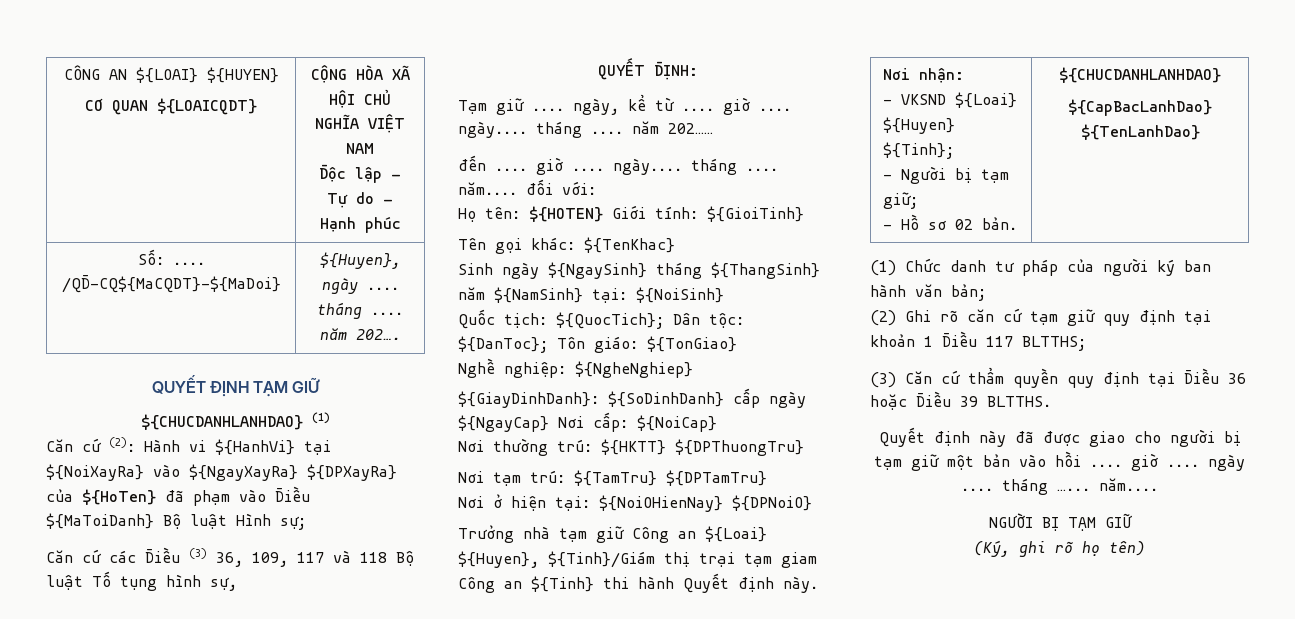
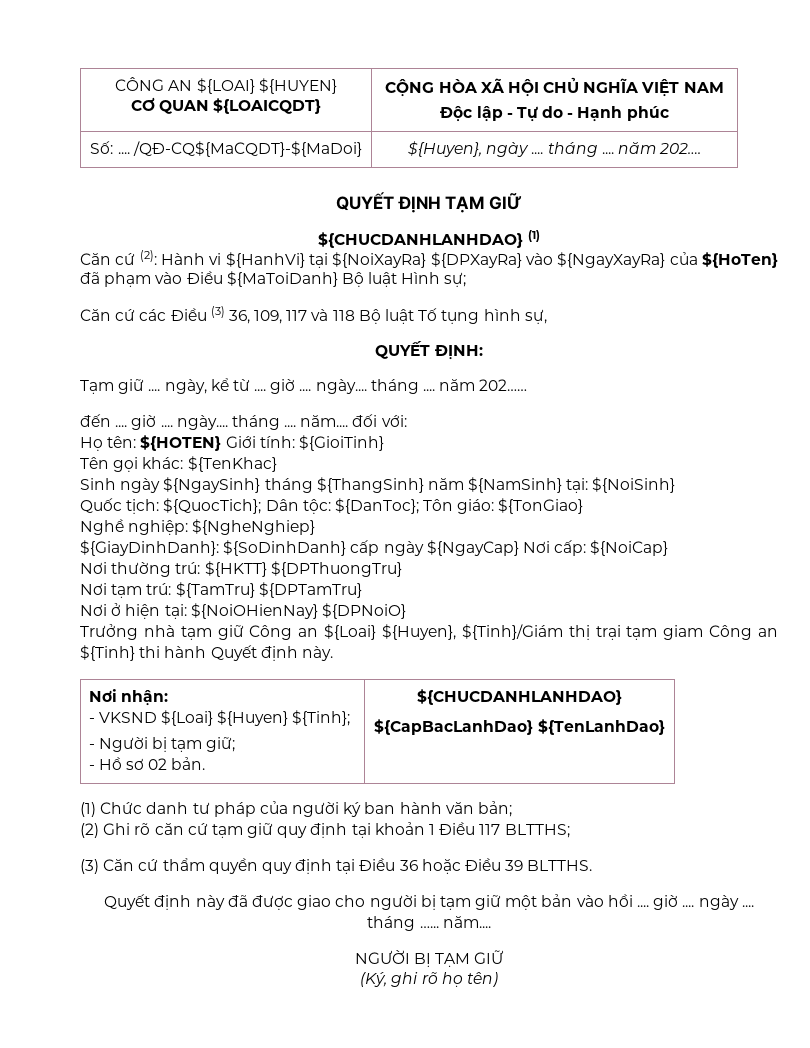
- Căn cứ (2): Hành vi ${HanhVi} tại ${NoiXayRa} vào ${NgayXayRa} ${DPXayRa} của ${HoTen} đã phạm vào Điều ${MaToiDanh} Bộ luật Hình sự;
+ Căn cứ (2): Hành vi ${HanhVi} tại ${NoiXayRa} ${DPXayRa} vào ${NgayXayRa} của ${HoTen} đã phạm vào Điều ${MaToiDanh} Bộ luật Hình sự;

